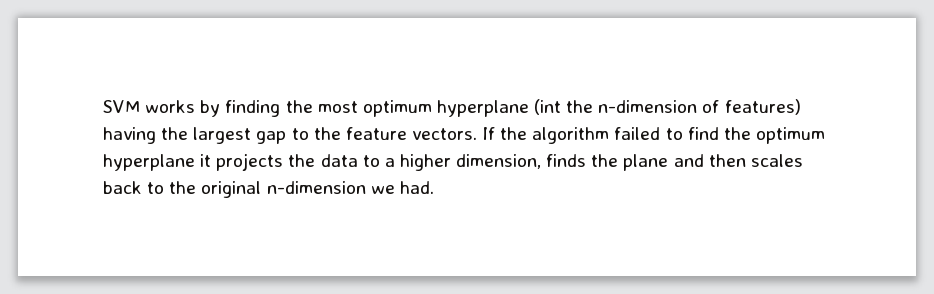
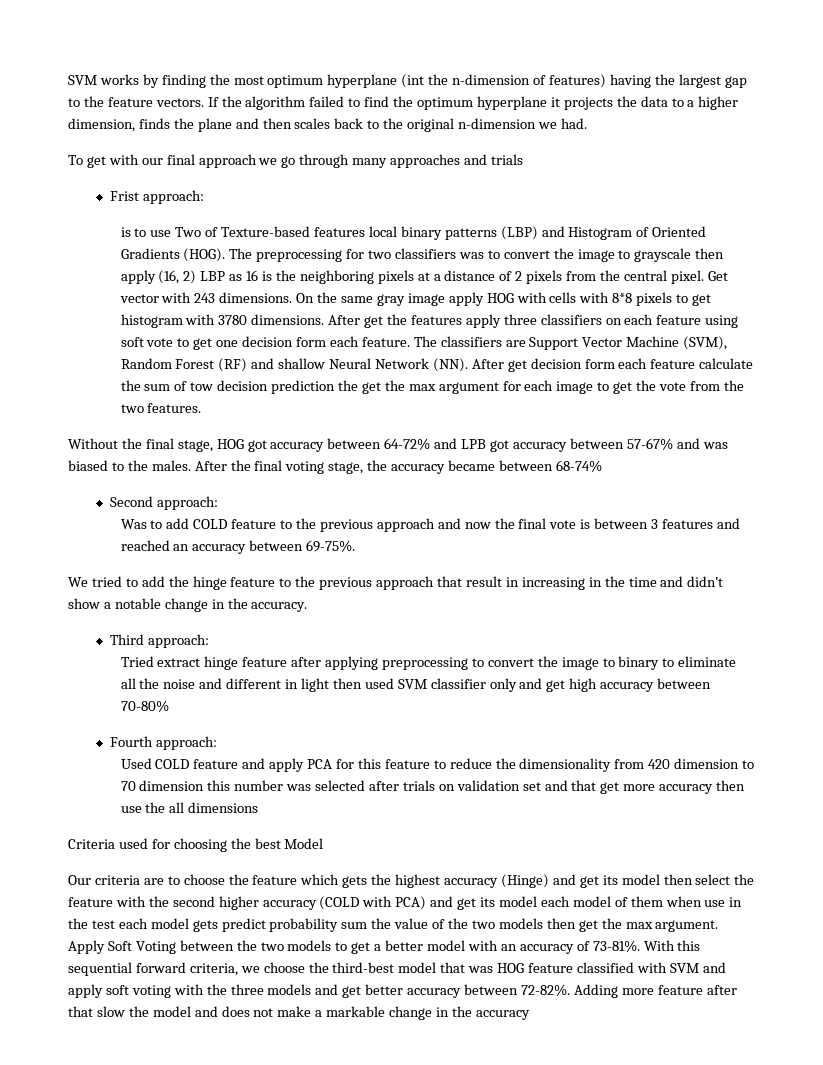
+ To get with our final approach we go through many approaches and trials
+ Frist approach:
+ is to use Two of Texture-based features local binary patterns (LBP) and Histogram of Oriented Gradients (HOG). The preprocessing for two classifiers was to convert the image to grayscale then apply (16, 2) LBP as 16 is the neighboring pixels at a distance of 2 pixels from the central pixel. Get vector with 243 dimensions. On the same gray image apply HOG with cells with 8*8 pixels to get histogram with 3780 dimensions. After get the features apply three classifiers on each feature using soft vote to get one decision form each feature. The classifiers are Support Vector Machine (SVM), Random Forest (RF) and shallow Neural Network (NN). After get decision form each feature calculate the sum of tow decision prediction the get the max argument for each image to get the vote from the two features.
+ Without the final stage, HOG got accuracy between 64-72% and LPB got accuracy between 57-67% and was biased to the males. After the final voting stage, the accuracy became between 68-74%
+ Second approach:
+ Was to add COLD feature to the previous approach and now the final vote is between 3 features and reached an accuracy between 69-75%.
+ We tried to add the hinge feature to the previous approach that result in increasing in the time and didn’t show a notable change in the accuracy.
+ Third approach:
+ Tried extract hinge feature after applying preprocessing to convert the image to binary to eliminate all the noise and different in light then used SVM classifier only and get high accuracy between 70-80%
+ Fourth approach:
+ Used COLD feature and apply PCA for this feature to reduce the dimensionality from 420 dimension to 70 dimension this number was selected after trials on validation set and that get more accuracy then use the all dimensions
+ Criteria used for choosing the best Model
+ Our criteria are to choose the feature which gets the highest accuracy (Hinge) and get its model then select the feature with the second higher accuracy (COLD with PCA) and get its model each model of them when use in the test each model gets predict probability sum the value of the two models then get the max argument. Apply Soft Voting between the two models to get a better model with an accuracy of 73-81%. With this sequential forward criteria, we choose the third-best model that was HOG feature classified with SVM and apply soft voting with the three models and get better accuracy between 72-82%. Adding more feature after that slow the model and does not make a markable change in the accuracy

